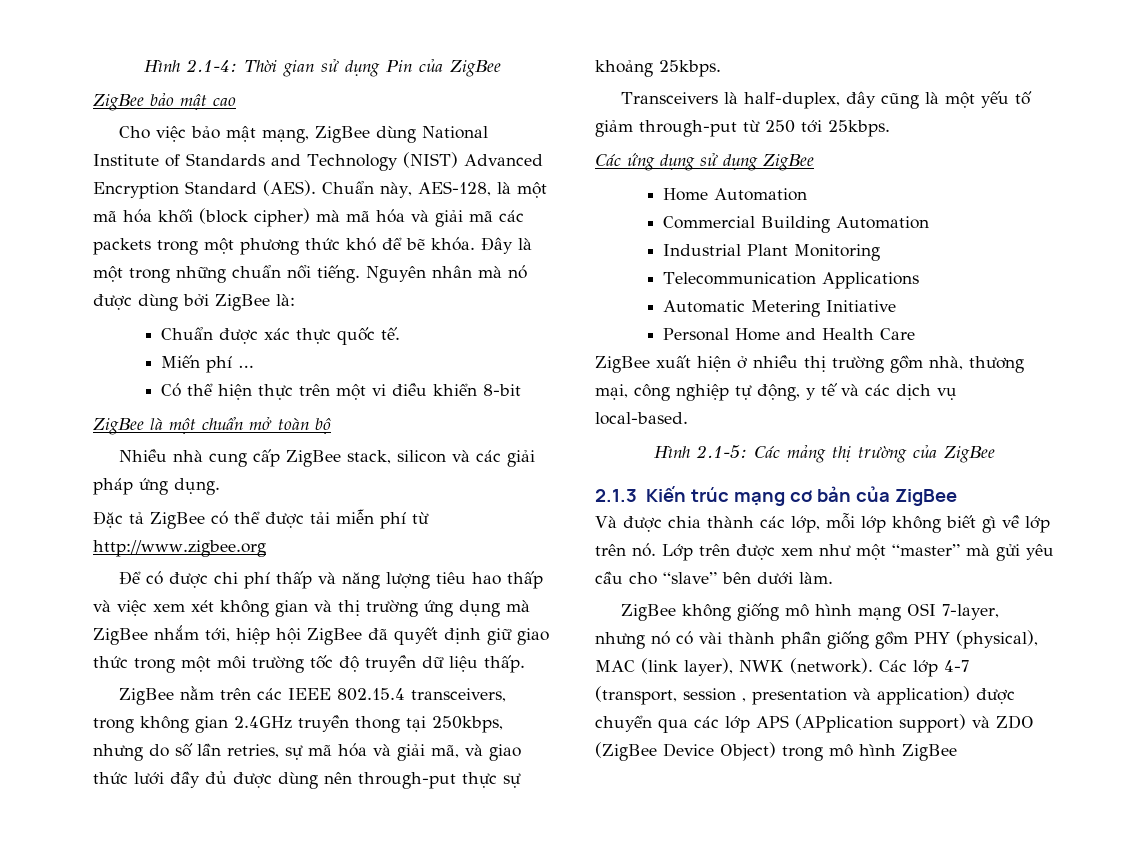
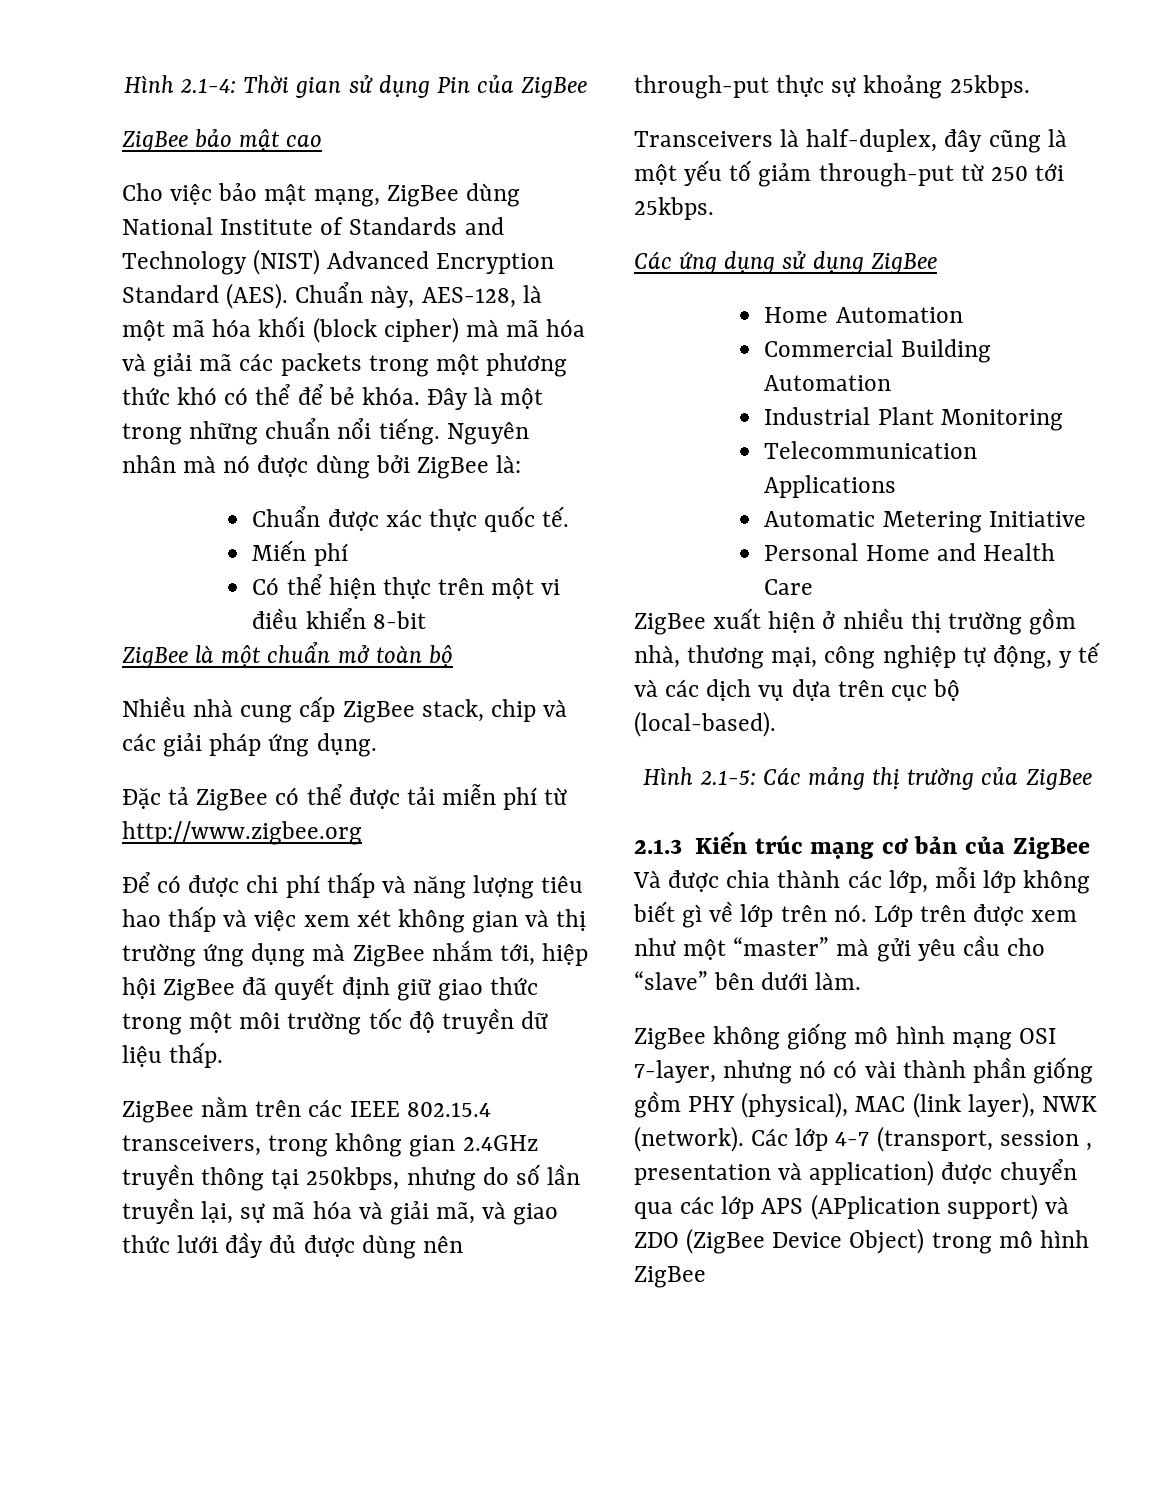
- Chuẩn này, AES-128, là một mã hóa khối (block cipher) mà mã hóa và giải mã các packets trong một phương thức khó để bẽ khóa.
+ Chuẩn này, AES-128, là một mã hóa khối (block cipher) mà mã hóa và giải mã các packets trong một phương thức khó có thể để bẻ khóa.
- Miến phí …
+ Miến phí
- Nhiều nhà cung cấp ZigBee stack, silicon và các giải pháp ứng dụng.
+ Nhiều nhà cung cấp ZigBee stack, chip và các giải pháp ứng dụng.
- ZigBee nằm trên các IEEE 802.15.4 transceivers, trong không gian 2.4GHz truyền thong tại 250kbps, nhưng do số lần retries, sự mã hóa và giải mã, và giao thức lưới đầy đủ được dùng nên through-put thực sự khoảng 25kbps.
+ ZigBee nằm trên các IEEE 802.15.4 transceivers, trong không gian 2.4GHz truyền thông tại 250kbps, nhưng do số lần truyền lại, sự mã hóa và giải mã, và giao thức lưới đầy đủ được dùng nên through-put thực sự khoảng 25kbps.
- ZigBee xuất hiện ở nhiều thị trường gồm nhà, thương mại, công nghiệp tự động, y tế và các dịch vụ local-based.
+ ZigBee xuất hiện ở nhiều thị trường gồm nhà, thương mại, công nghiệp tự động, y tế và các dịch vụ dựa trên cục bộ (local-based).

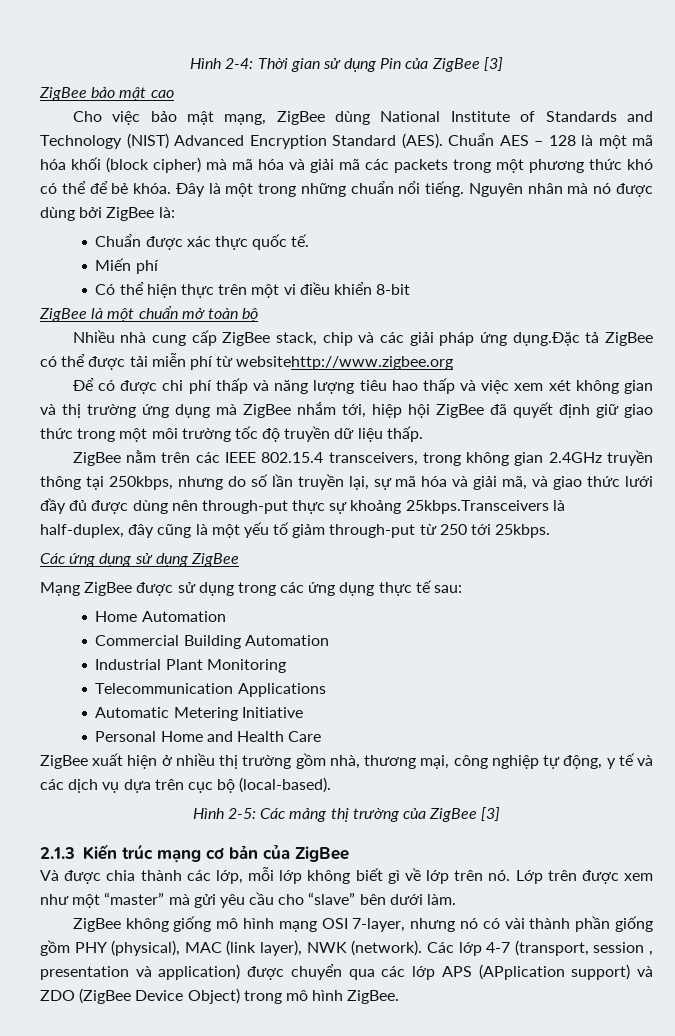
- Hình 2.1-4: Thời gian sử dụng Pin của ZigBee
+ Hình 2-4: Thời gian sử dụng Pin của ZigBee [3]
- Chuẩn này, AES-128, là một mã hóa khối (block cipher) mà mã hóa và giải mã các packets trong một phương thức khó có thể để bẻ khóa.
+ Chuẩn AES – 128 là một mã hóa khối (block cipher) mà mã hóa và giải mã các packets trong một phương thức khó có thể để bẻ khóa.
- Nhiều nhà cung cấp ZigBee stack, chip và các giải pháp ứng dụng.
- Đặc tả ZigBee có thể được tải miễn phí từ http://www.zigbee.org
+ Nhiều nhà cung cấp ZigBee stack, chip và các giải pháp ứng dụng.Đặc tả ZigBee có thể được tải miễn phí từ websitehttp://www.zigbee.org
- ZigBee nằm trên các IEEE 802.15.4 transceivers, trong không gian 2.4GHz truyền thông tại 250kbps, nhưng do số lần truyền lại, sự mã hóa và giải mã, và giao thức lưới đầy đủ được dùng nên through-put thực sự khoảng 25kbps.
- Transceivers là half-duplex, đây cũng là một yếu tố giảm through-put từ 250 tới 25kbps.
+ ZigBee nằm trên các IEEE 802.15.4 transceivers, trong không gian 2.4GHz truyền thông tại 250kbps, nhưng do số lần truyền lại, sự mã hóa và giải mã, và giao thức lưới đầy đủ được dùng nên through-put thực sự khoảng 25kbps.Transceivers là half-duplex, đây cũng là một yếu tố giảm through-put từ 250 tới 25kbps.
+ Mạng ZigBee được sử dụng trong các ứng dụng thực tế sau:
- Hình 2.1-5: Các mảng thị trường của ZigBee
+ Hình 2-5: Các mảng thị trường của ZigBee [3]
- Các lớp 4-7 (transport, session , presentation và application) được chuyển qua các lớp APS (APplication support) và ZDO (ZigBee Device Object) trong mô hình ZigBee
+ Các lớp 4-7 (transport, session , presentation và application) được chuyển qua các lớp APS (APplication support) và ZDO (ZigBee Device Object) trong mô hình ZigBee.

